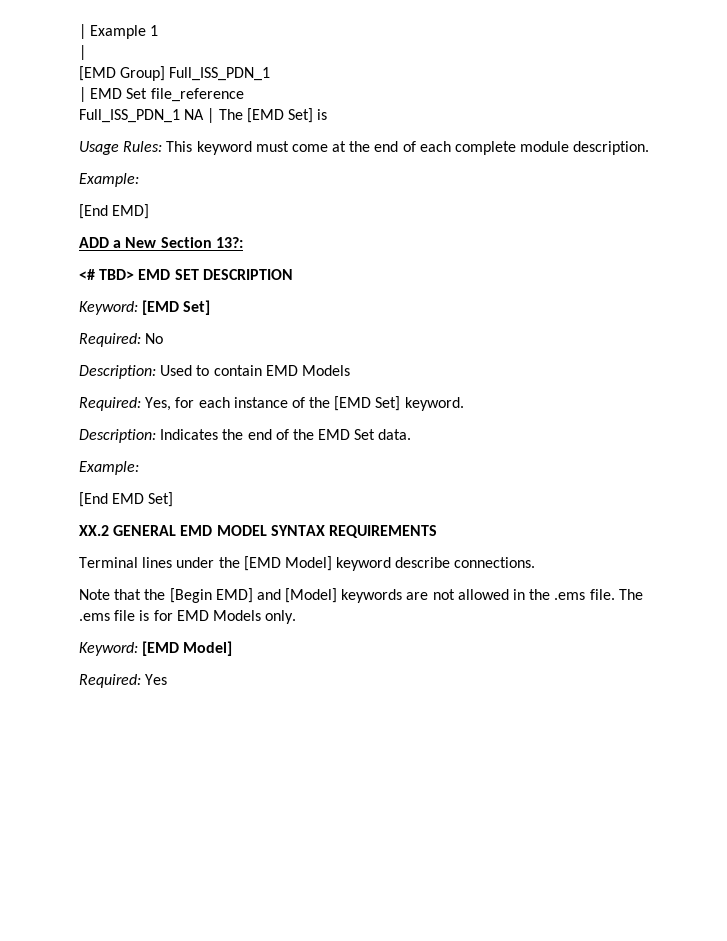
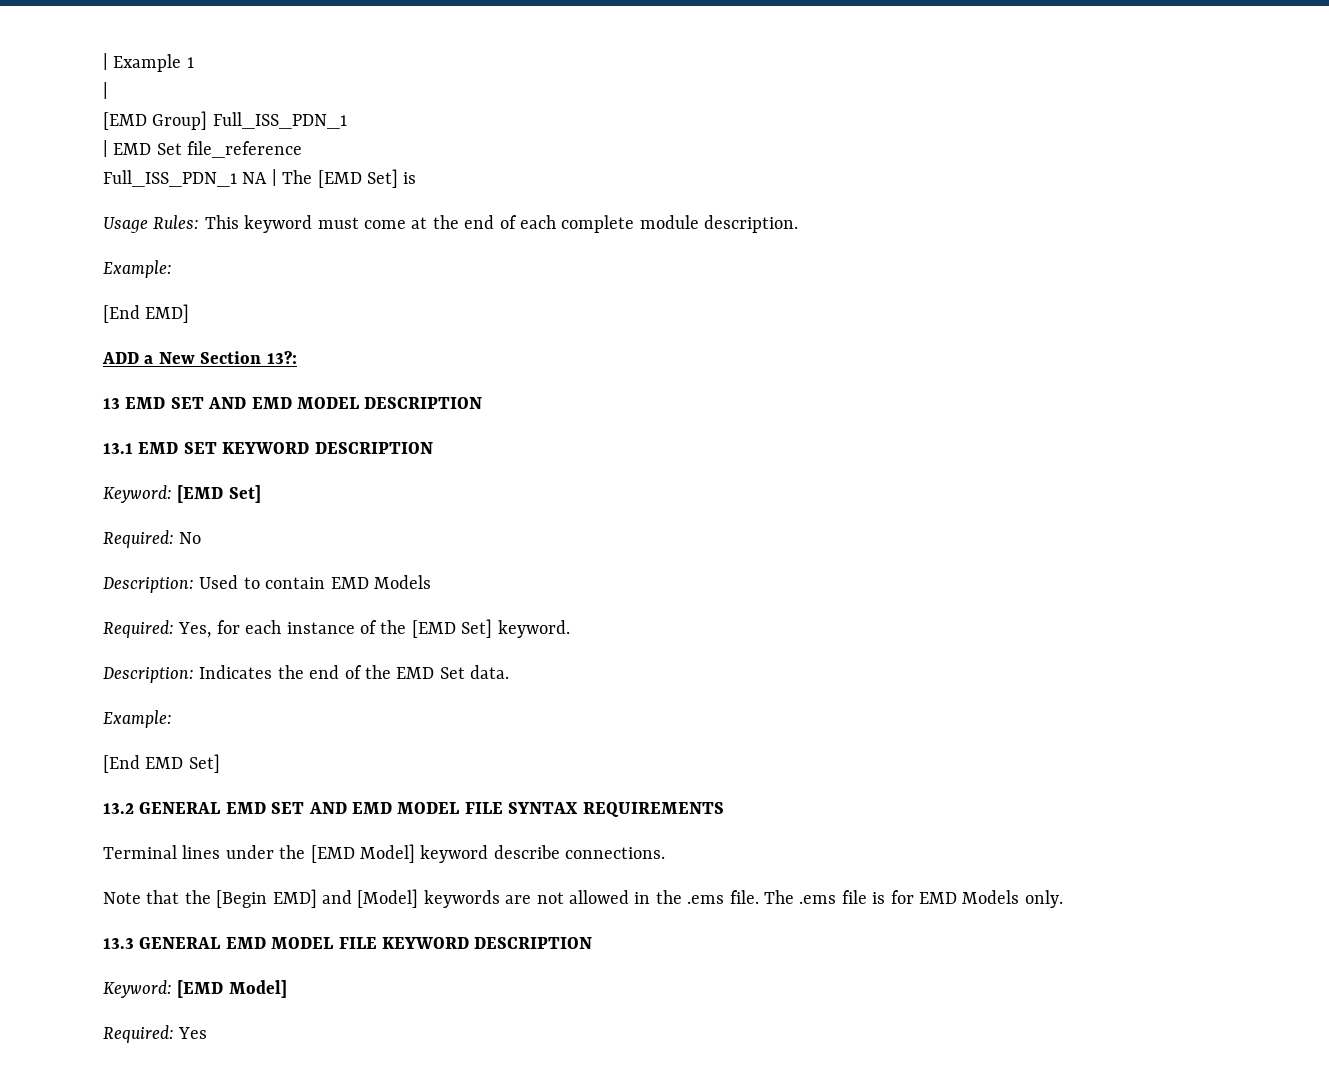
- <# TBD> EMD SET DESCRIPTION
+ 13 EMD SET AND EMD MODEL DESCRIPTION
+ 13.1 EMD SET KEYWORD DESCRIPTION
- XX.2 GENERAL EMD MODEL SYNTAX REQUIREMENTS
+ 13.2 GENERAL EMD SET AND EMD MODEL FILE SYNTAX REQUIREMENTS
+ 13.3 GENERAL EMD MODEL FILE KEYWORD DESCRIPTION

